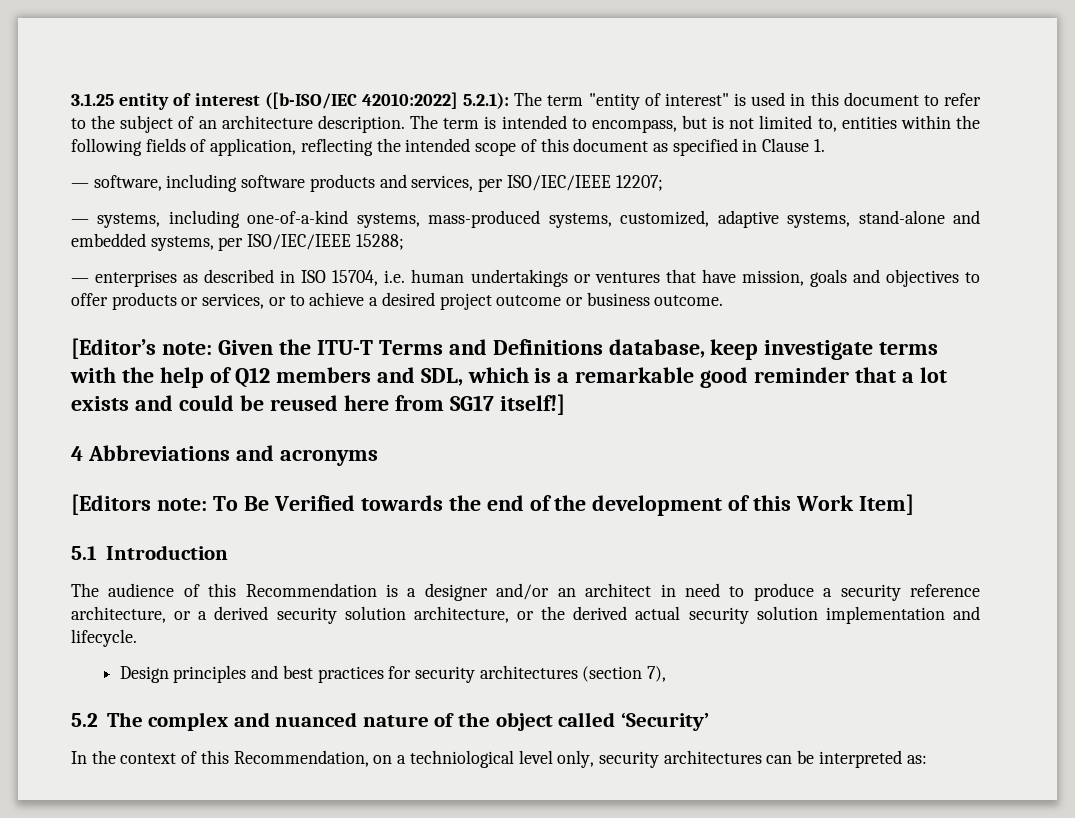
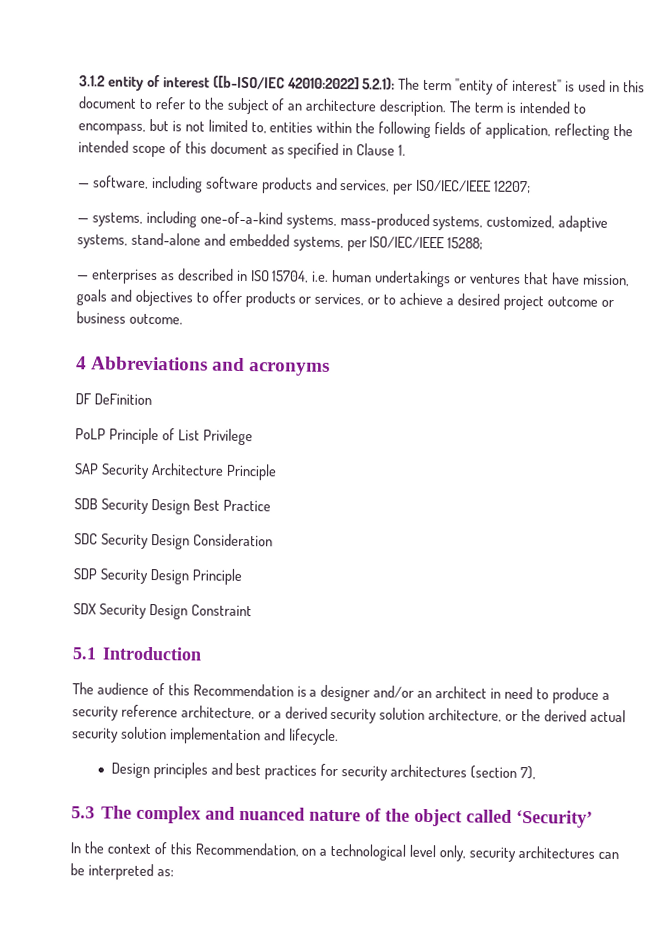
- 3.1.25 entity of interest ([b-ISO/IEC 42010:2022] 5.2.1): The term "entity of interest" is used in this document to refer to the subject of an architecture description.
+ 3.1.2 entity of interest ([b-ISO/IEC 42010:2022] 5.2.1): The term "entity of interest" is used in this document to refer to the subject of an architecture description.
- [Editor’s note: Given the ITU-T Terms and Definitions database, keep investigate terms with the help of Q12 members and SDL, which is a remarkable good reminder that a lot exists and could be reused here from SG17 itself!]
  4 Abbreviations and acronyms
- [Editors note: To Be Verified towards the end of the development of this Work Item]
+ DF DeFinition
+ PoLP Principle of List Privilege
+ SAP Security Architecture Principle
+ SDB Security Design Best Practice
+ SDC Security Design Consideration
+ SDP Security Design Principle
+ SDX Security Design Constraint
- 5.2 The complex and nuanced nature of the object called ‘Security’
+ 5.3 The complex and nuanced nature of the object called ‘Security’
- In the context of this Recommendation, on a techniological level only, security architectures can be interpreted as:
+ In the context of this Recommendation, on a technological level only, security architectures can be interpreted as:

